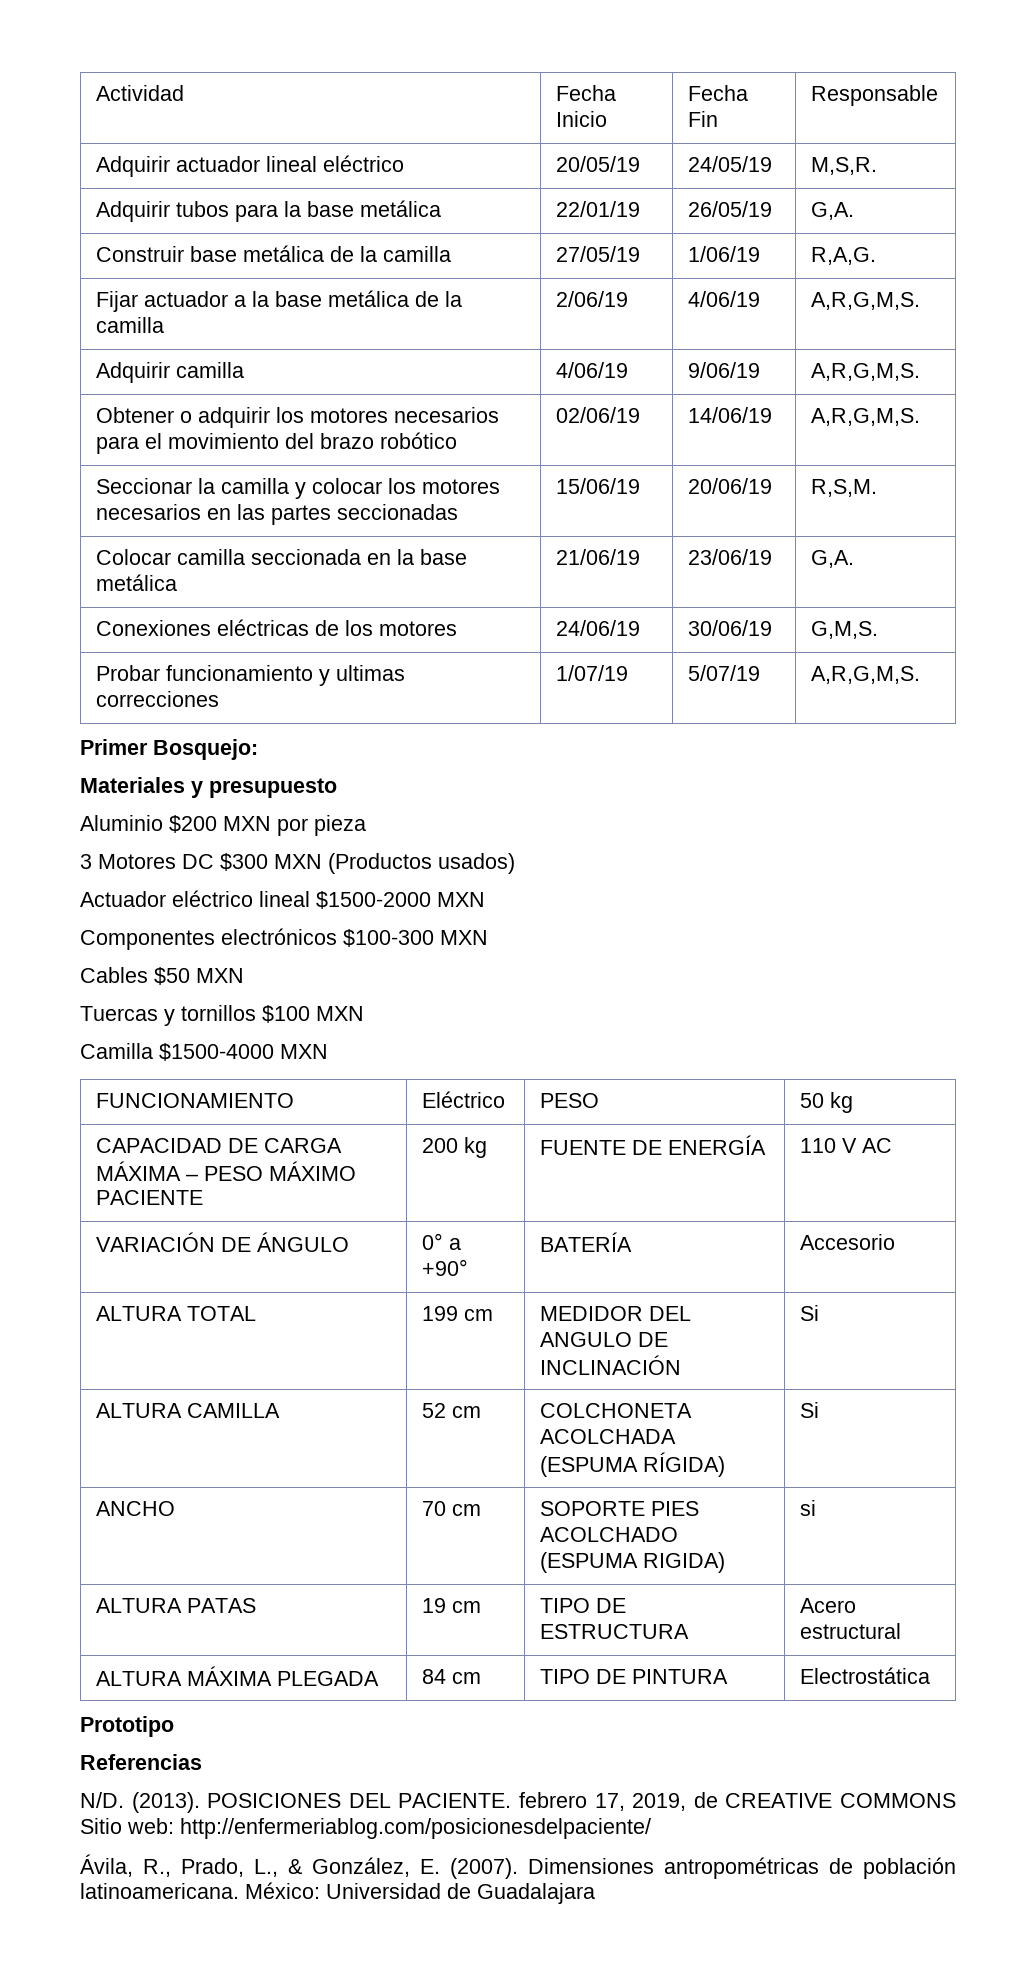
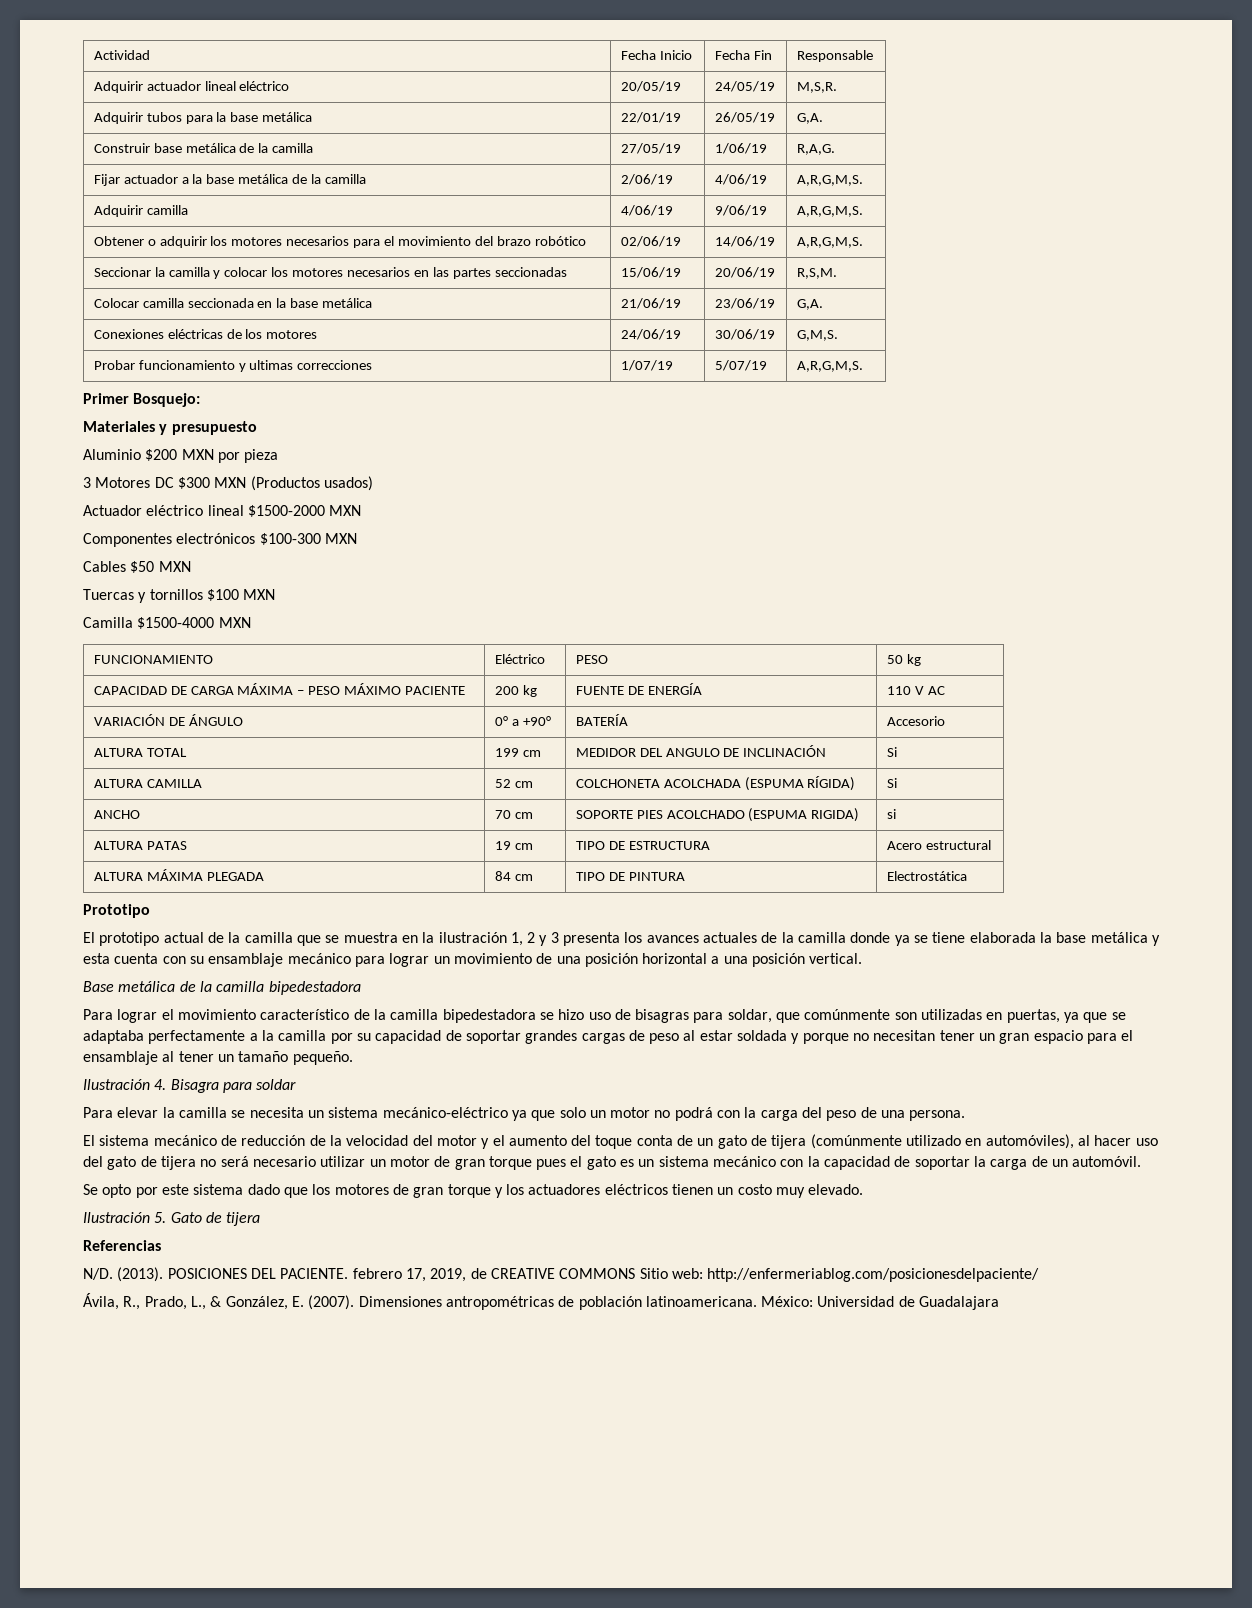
+ El prototipo actual de la camilla que se muestra en la ilustración 1, 2 y 3 presenta los avances actuales de la camilla donde ya se tiene elaborada la base metálica y esta cuenta con su ensamblaje mecánico para lograr un movimiento de una posición horizontal a una posición vertical.
+ Base metálica de la camilla bipedestadora
+ Para lograr el movimiento característico de la camilla bipedestadora se hizo uso de bisagras para soldar, que comúnmente son utilizadas en puertas, ya que se adaptaba perfectamente a la camilla por su capacidad de soportar grandes cargas de peso al estar soldada y porque no necesitan tener un gran espacio para el ensamblaje al tener un tamaño pequeño.
+ Ilustración 4. Bisagra para soldar
+ Para elevar la camilla se necesita un sistema mecánico-eléctrico ya que solo un motor no podrá con la carga del peso de una persona.
+ El sistema mecánico de reducción de la velocidad del motor y el aumento del toque conta de un gato de tijera (comúnmente utilizado en automóviles), al hacer uso del gato de tijera no será necesario utilizar un motor de gran torque pues el gato es un sistema mecánico con la capacidad de soportar la carga de un automóvil.
+ Se opto por este sistema dado que los motores de gran torque y los actuadores eléctricos tienen un costo muy elevado.
+ Ilustración 5. Gato de tijera

